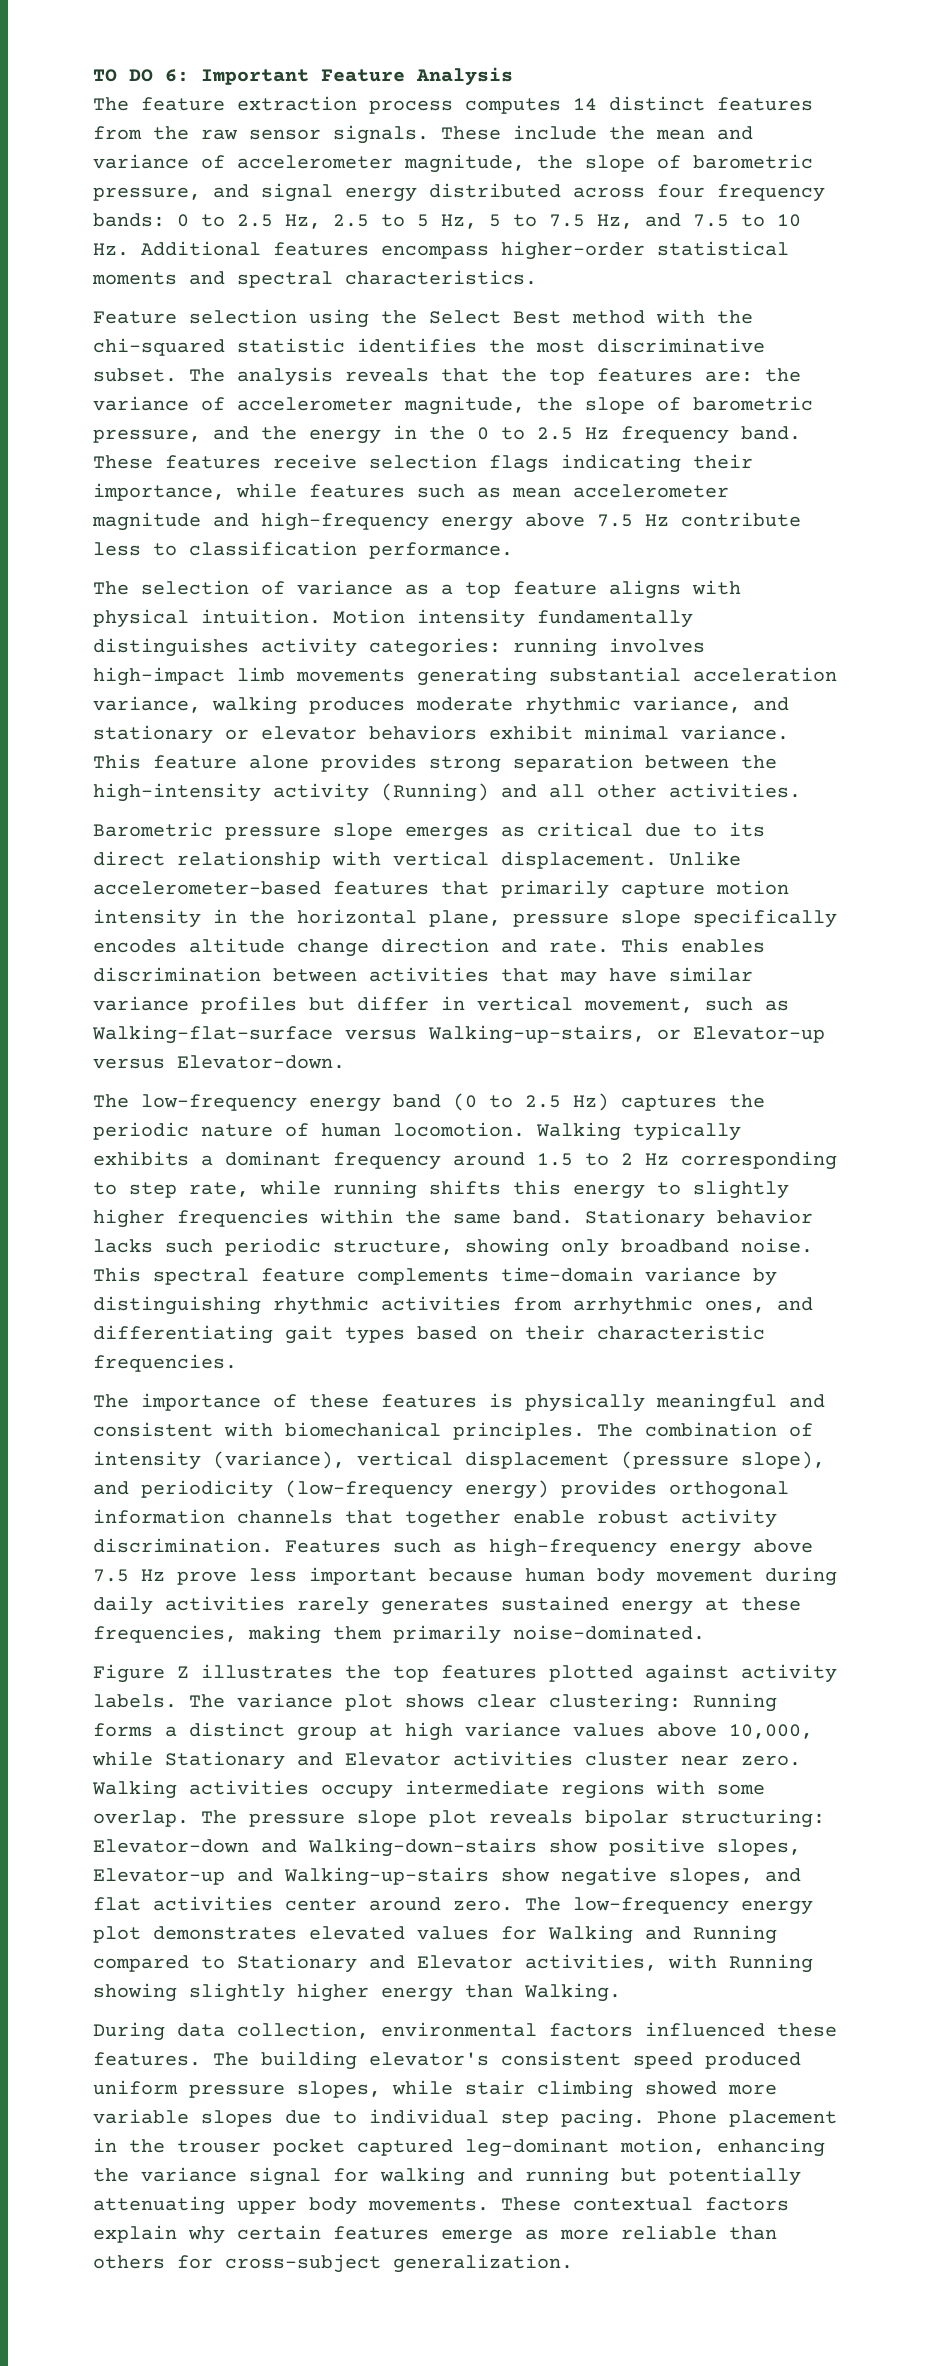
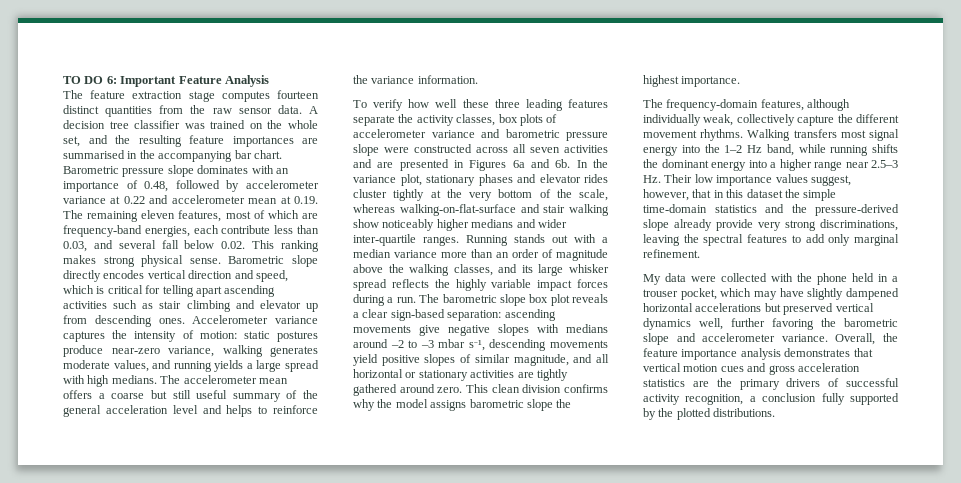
- The feature extraction process computes 14 distinct features from the raw sensor signals. These include the mean and variance of accelerometer magnitude, the slope of barometric pressure, and signal energy distributed across four frequency bands: 0 to 2.5 Hz, 2.5 to 5 Hz, 5 to 7.5 Hz, and 7.5 to 10 Hz. Additional features encompass higher-order statistical moments and spectral characteristics.
- Feature selection using the Select Best method with the chi-squared statistic identifies the most discriminative subset. The analysis reveals that the top features are: the variance of accelerometer magnitude, the slope of barometric pressure, and the energy in the 0 to 2.5 Hz frequency band. These features receive selection flags indicating their importance, while features such as mean accelerometer magnitude and high-frequency energy above 7.5 Hz contribute less to classification performance.
- The selection of variance as a top feature aligns with physical intuition. Motion intensity fundamentally distinguishes activity categories: running involves high-impact limb movements generating substantial acceleration variance, walking produces moderate rhythmic variance, and stationary or elevator behaviors exhibit minimal variance. This feature alone provides strong separation between the high-intensity activity (Running) and all other activities.
- Barometric pressure slope emerges as critical due to its direct relationship with vertical displacement. Unlike accelerometer-based features that primarily capture motion intensity in the horizontal plane, pressure slope specifically encodes altitude change direction and rate. This enables discrimination between activities that may have similar variance profiles but differ in vertical movement, such as Walking-flat-surface versus Walking-up-stairs, or Elevator-up versus Elevator-down.
- The low-frequency energy band (0 to 2.5 Hz) captures the periodic nature of human locomotion. Walking typically exhibits a dominant frequency around 1.5 to 2 Hz corresponding to step rate, while running shifts this energy to slightly higher frequencies within the same band. Stationary behavior lacks such periodic structure, showing only broadband noise. This spectral feature complements time-domain variance by distinguishing rhythmic activities from arrhythmic ones, and differentiating gait types based on their characteristic frequencies.
- The importance of these features is physically meaningful and consistent with biomechanical principles. The combination of intensity (variance), vertical displacement (pressure slope), and periodicity (low-frequency energy) provides orthogonal information channels that together enable robust activity discrimination. Features such as high-frequency energy above 7.5 Hz prove less important because human body movement during daily activities rarely generates sustained energy at these frequencies, making them primarily noise-dominated.
- Figure Z illustrates the top features plotted against activity labels. The variance plot shows clear clustering: Running forms a distinct group at high variance values above 10,000, while Stationary and Elevator activities cluster near zero. Walking activities occupy intermediate regions with some overlap. The pressure slope plot reveals bipolar structuring: Elevator-down and Walking-down-stairs show positive slopes, Elevator-up and Walking-up-stairs show negative slopes, and flat activities center around zero. The low-frequency energy plot demonstrates elevated values for Walking and Running compared to Stationary and Elevator activities, with Running showing slightly higher energy than Walking.
- During data collection, environmental factors influenced these features. The building elevator's consistent speed produced uniform pressure slopes, while stair climbing showed more variable slopes due to individual step pacing. Phone placement in the trouser pocket captured leg-dominant motion, enhancing the variance signal for walking and running but potentially attenuating upper body movements. These contextual factors explain why certain features emerge as more reliable than others for cross-subject generalization.
+ The feature extraction stage computes fourteen distinct quantities from the raw sensor data. A decision tree classifier was trained on the whole set, and the resulting feature importances are summarised in the accompanying bar chart. Barometric pressure slope dominates with an importance of 0.48, followed by accelerometer variance at 0.22 and accelerometer mean at 0.19. The remaining eleven features, most of which are frequency-band energies, each contribute less than 0.03, and several fall below 0.02. This ranking makes strong physical sense. Barometric slope directly encodes vertical direction and speed, which is critical for telling apart ascending activities such as stair climbing and elevator up from descending ones. Accelerometer variance captures the intensity of motion: static postures produce near-zero variance, walking generates moderate values, and running yields a large spread with high medians. The accelerometer mean offers a coarse but still useful summary of the general acceleration level and helps to reinforce the variance information.
+ To verify how well these three leading features separate the activity classes, box plots of accelerometer variance and barometric pressure slope were constructed across all seven activities and are presented in Figures 6a and 6b. In the variance plot, stationary phases and elevator rides cluster tightly at the very bottom of the scale, whereas walking-on-flat-surface and stair walking show noticeably higher medians and wider inter-quartile ranges. Running stands out with a median variance more than an order of magnitude above the walking classes, and its large whisker spread reflects the highly variable impact forces during a run. The barometric slope box plot reveals a clear sign-based separation: ascending movements give negative slopes with medians around –2 to –3 mbar s⁻¹, descending movements yield positive slopes of similar magnitude, and all horizontal or stationary activities are tightly gathered around zero. This clean division confirms why the model assigns barometric slope the highest importance.
+ The frequency-domain features, although individually weak, collectively capture the different movement rhythms. Walking transfers most signal energy into the 1–2 Hz band, while running shifts the dominant energy into a higher range near 2.5–3 Hz. Their low importance values suggest, however, that in this dataset the simple time-domain statistics and the pressure-derived slope already provide very strong discriminations, leaving the spectral features to add only marginal refinement.
+ My data were collected with the phone held in a trouser pocket, which may have slightly dampened horizontal accelerations but preserved vertical dynamics well, further favoring the barometric slope and accelerometer variance. Overall, the feature importance analysis demonstrates that vertical motion cues and gross acceleration statistics are the primary drivers of successful activity recognition, a conclusion fully supported by the plotted distributions.

